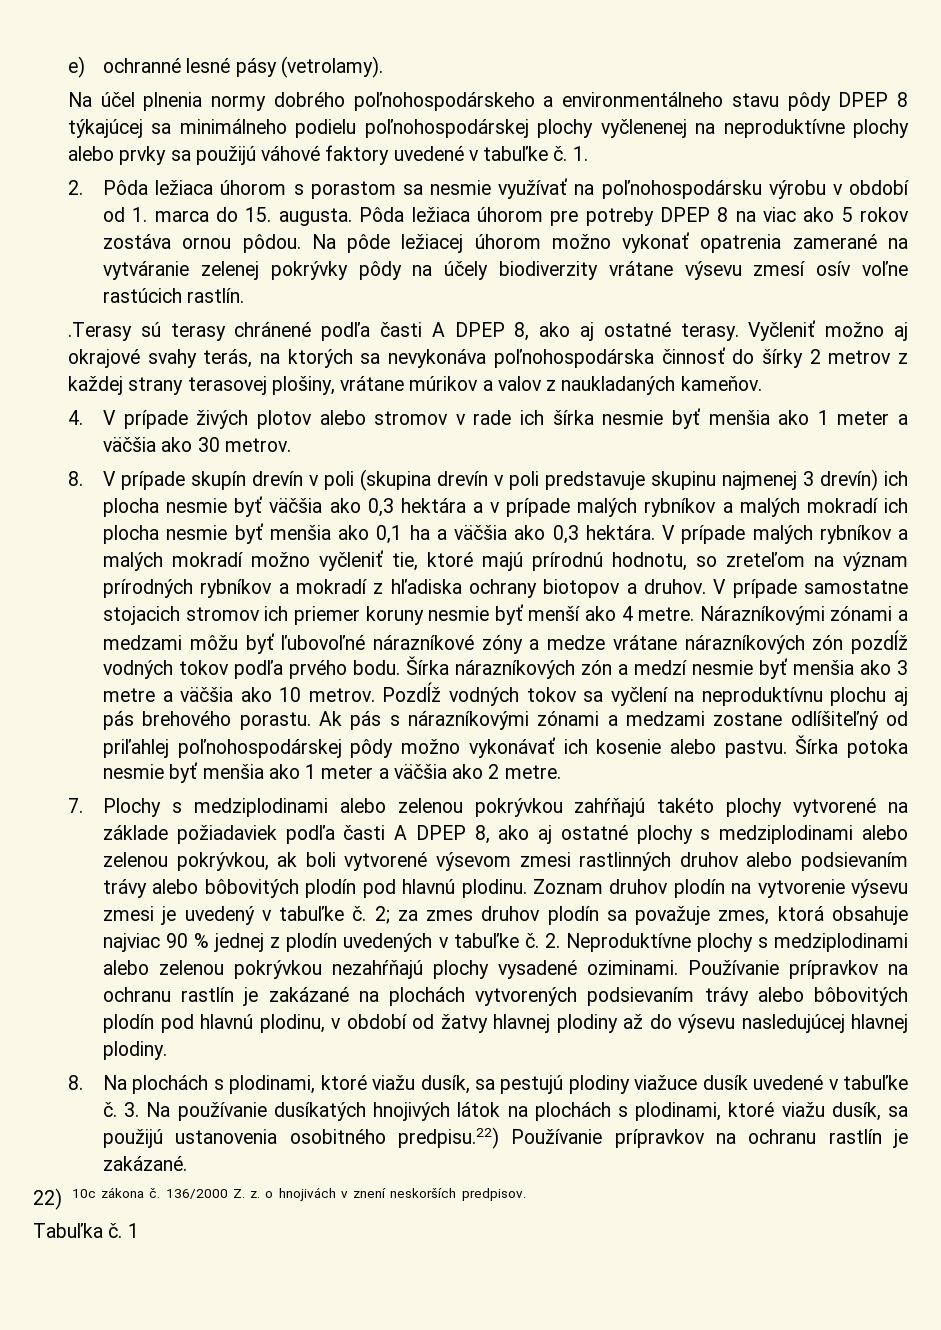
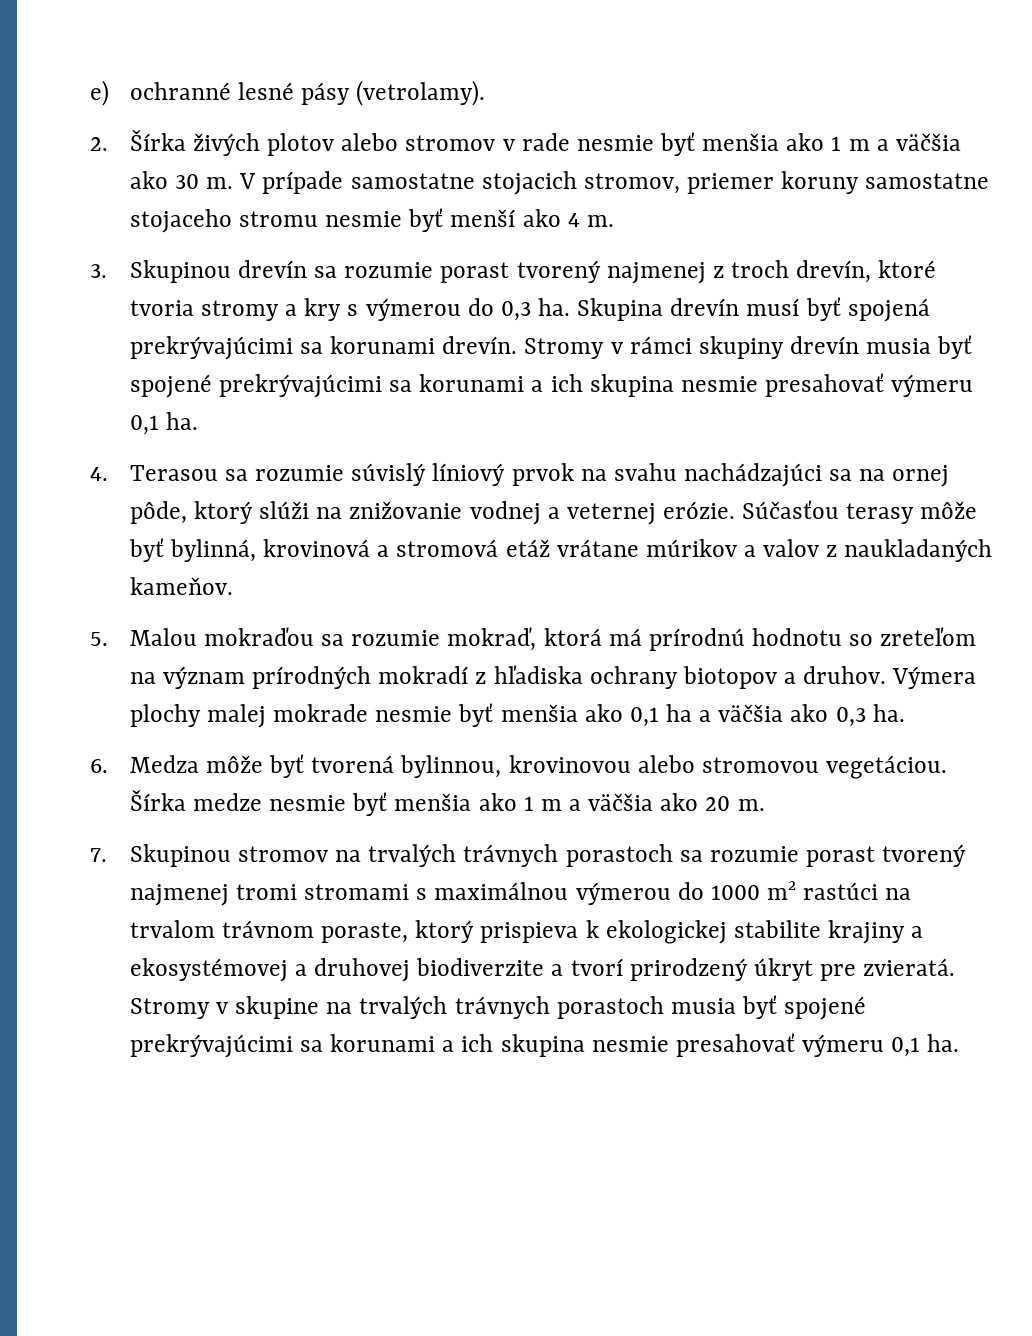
- Na účel plnenia normy dobrého poľnohospodárskeho a environmentálneho stavu pôdy DPEP 8 týkajúcej sa minimálneho podielu poľnohospodárskej plochy vyčlenenej na neproduktívne plochy alebo prvky sa použijú váhové faktory uvedené v tabuľke č. 1.
- 2. Pôda ležiaca úhorom s porastom sa nesmie využívať na poľnohospodársku výrobu v období od 1. marca do 15. augusta. Pôda ležiaca úhorom pre potreby DPEP 8 na viac ako 5 rokov zostáva ornou pôdou. Na pôde ležiacej úhorom možno vykonať opatrenia zamerané na vytváranie zelenej pokrývky pôdy na účely biodiverzity vrátane výsevu zmesí osív voľne rastúcich rastlín.
- .Terasy sú terasy chránené podľa časti A DPEP 8, ako aj ostatné terasy. Vyčleniť možno aj okrajové svahy terás, na ktorých sa nevykonáva poľnohospodárska činnosť do šírky 2 metrov z každej strany terasovej plošiny, vrátane múrikov a valov z naukladaných kameňov.
+ 2. Šírka živých plotov alebo stromov v rade nesmie byť menšia ako 1 m a väčšia ako 30 m. V prípade samostatne stojacich stromov, priemer koruny samostatne stojaceho stromu nesmie byť menší ako 4 m.
+ 3. Skupinou drevín sa rozumie porast tvorený najmenej z troch drevín, ktoré tvoria stromy a kry s výmerou do 0,3 ha. Skupina drevín musí byť spojená prekrývajúcimi sa korunami drevín. Stromy v rámci skupiny drevín musia byť spojené prekrývajúcimi sa korunami a ich skupina nesmie presahovať výmeru 0,1 ha.
+ 4. Terasou sa rozumie súvislý líniový prvok na svahu nachádzajúci sa na ornej pôde, ktorý slúži na znižovanie vodnej a veternej erózie. Súčasťou terasy môže byť bylinná, krovinová a stromová etáž vrátane múrikov a valov z naukladaných kameňov.
- 4. V prípade živých plotov alebo stromov v rade ich šírka nesmie byť menšia ako 1 meter a väčšia ako 30 metrov.
- 8. V prípade skupín drevín v poli (skupina drevín v poli predstavuje skupinu najmenej 3 drevín) ich plocha nesmie byť väčšia ako 0,3 hektára a v prípade malých rybníkov a malých mokradí ich plocha nesmie byť menšia ako 0,1 ha a väčšia ako 0,3 hektára. V prípade malých rybníkov a malých mokradí možno vyčleniť tie, ktoré majú prírodnú hodnotu, so zreteľom na význam prírodných rybníkov a mokradí z hľadiska ochrany biotopov a druhov. V prípade samostatne stojacich stromov ich priemer koruny nesmie byť menší ako 4 metre. Nárazníkovými zónami a medzami môžu byť ľubovoľné nárazníkové zóny a medze vrátane nárazníkových zón pozdĺž vodných tokov podľa prvého bodu. Šírka nárazníkových zón a medzí nesmie byť menšia ako 3 metre a väčšia ako 10 metrov. Pozdĺž vodných tokov sa vyčlení na neproduktívnu plochu aj pás brehového porastu. Ak pás s nárazníkovými zónami a medzami zostane odlíšiteľný od priľahlej poľnohospodárskej pôdy možno vykonávať ich kosenie alebo pastvu. Šírka potoka nesmie byť menšia ako 1 meter a väčšia ako 2 metre.
+ 5. Malou mokraďou sa rozumie mokraď, ktorá má prírodnú hodnotu so zreteľom na význam prírodných mokradí z hľadiska ochrany biotopov a druhov. Výmera plochy malej mokrade nesmie byť menšia ako 0,1 ha a väčšia ako 0,3 ha.
+ 6. Medza môže byť tvorená bylinnou, krovinovou alebo stromovou vegetáciou. Šírka medze nesmie byť menšia ako 1 m a väčšia ako 20 m.
- 7. Plochy s medziplodinami alebo zelenou pokrývkou zahŕňajú takéto plochy vytvorené na základe požiadaviek podľa časti A DPEP 8, ako aj ostatné plochy s medziplodinami alebo zelenou pokrývkou, ak boli vytvorené výsevom zmesi rastlinných druhov alebo podsievaním trávy alebo bôbovitých plodín pod hlavnú plodinu. Zoznam druhov plodín na vytvorenie výsevu zmesi je uvedený v tabuľke č. 2; za zmes druhov plodín sa považuje zmes, ktorá obsahuje najviac 90 % jednej z plodín uvedených v tabuľke č. 2. Neproduktívne plochy s medziplodinami alebo zelenou pokrývkou nezahŕňajú plochy vysadené oziminami. Používanie prípravkov na ochranu rastlín je zakázané na plochách vytvorených podsievaním trávy alebo bôbovitých plodín pod hlavnú plodinu, v období od žatvy hlavnej plodiny až do výsevu nasledujúcej hlavnej plodiny.
- 8. Na plochách s plodinami, ktoré viažu dusík, sa pestujú plodiny viažuce dusík uvedené v tabuľke č. 3. Na používanie dusíkatých hnojivých látok na plochách s plodinami, ktoré viažu dusík, sa použijú ustanovenia osobitného predpisu.22) Používanie prípravkov na ochranu rastlín je zakázané.
- 22) 10c zákona č. 136/2000 Z. z. o hnojivách v znení neskorších predpisov.
- Tabuľka č. 1
+ 7. Skupinou stromov na trvalých trávnych porastoch sa rozumie porast tvorený najmenej tromi stromami s maximálnou výmerou do 1000 m2 rastúci na trvalom trávnom poraste, ktorý prispieva k ekologickej stabilite krajiny a ekosystémovej a druhovej biodiverzite a tvorí prirodzený úkryt pre zvieratá. Stromy v skupine na trvalých trávnych porastoch musia byť spojené prekrývajúcimi sa korunami a ich skupina nesmie presahovať výmeru 0,1 ha.

